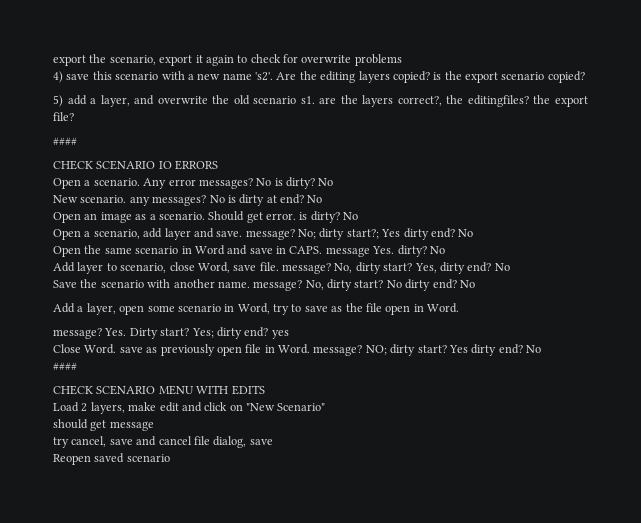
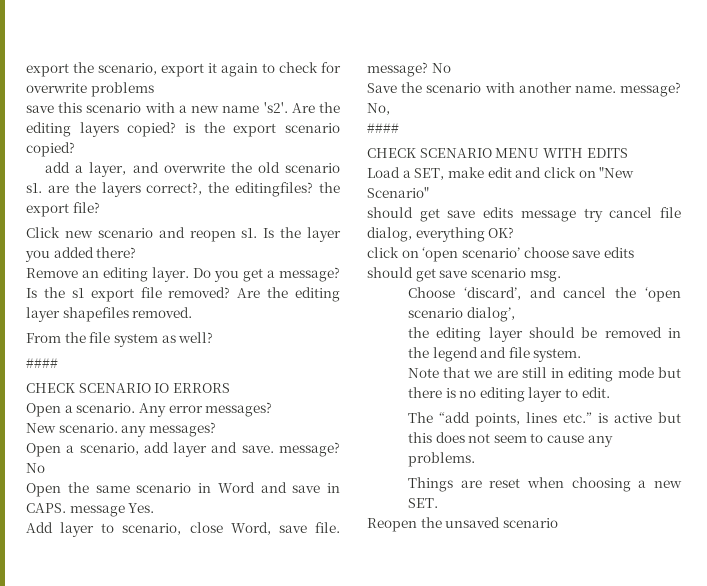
- 4) save this scenario with a new name 's2'.
+ save this scenario with a new name 's2'.
- 5) add a layer, and overwrite the old scenario s1. are the layers correct?, the editingfiles? the export file?
+ add a layer, and overwrite the old scenario s1. are the layers correct?, the editingfiles? the export file?
+ Click new scenario and reopen s1. Is the layer you added there?
+ Remove an editing layer. Do you get a message? Is the s1 export file removed? Are the editing layer shapefiles removed.
+ From the file system as well?
- No is dirty? No
- No is dirty at end? No
- Open an image as a scenario. Should get error. is dirty? No
- No; dirty start?; Yes dirty end?
- Open the same scenario in Word and save in CAPS. message Yes. dirty? No
+ Open the same scenario in Word and save in CAPS. message Yes.
- No, dirty start? Yes, dirty end?
- No, dirty start? No dirty end? No
- Add a layer, open some scenario in Word, try to save as the file open in Word.
- message? Yes. Dirty start? Yes; dirty end? yes
- Close Word. save as previously open file in Word. message? NO; dirty start? Yes dirty end? No
+ No,
- Load 2 layers, make edit and click on "New Scenario"
+ Load a SET, make edit and click on "New Scenario"
- should get message
- try cancel, save and cancel file dialog, save
+ should get save edits message try cancel file dialog, everything OK?
+ click on ‘open scenario’ choose save edits should get save scenario msg.
+ Choose ‘discard’, and cancel the ‘open scenario dialog’,
+ the editing layer should be removed in the legend and file system.
+ Note that we are still in editing mode but there is no editing layer to edit.
+ The “add points, lines etc.” is active but this does not seem to cause any problems.
+ Things are reset when choosing a new SET.
- Reopen saved scenario
+ Reopen the unsaved scenario

